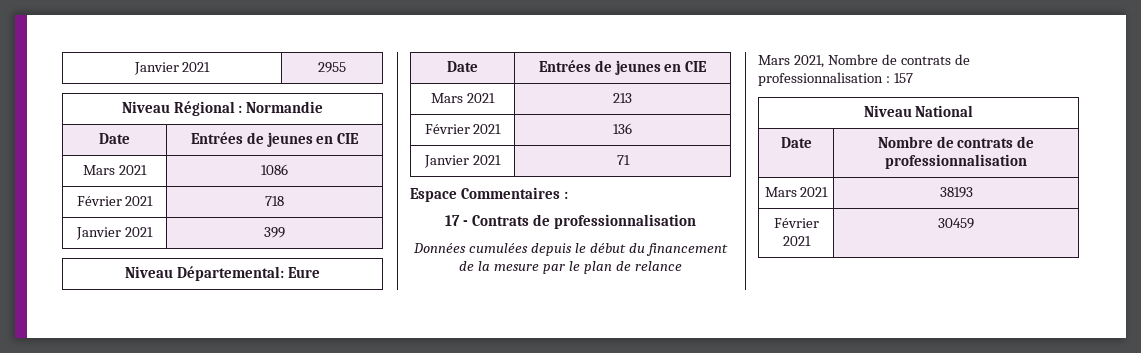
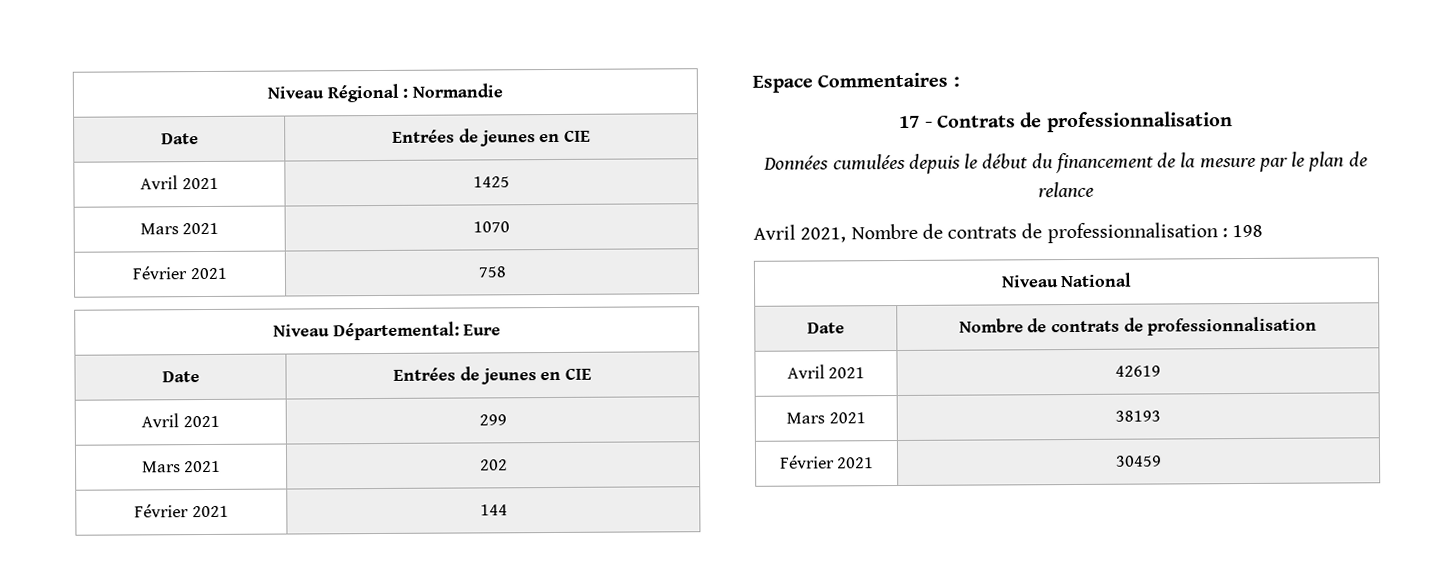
- Janvier 2021 | 2955
- Mars 2021 | 1086
- Février 2021 | 718
- Janvier 2021 | 399
+ Avril 2021 | 1425
+ Mars 2021 | 1070
+ Février 2021 | 758
- Mars 2021 | 213
- Février 2021 | 136
- Janvier 2021 | 71
+ Avril 2021 | 299
+ Mars 2021 | 202
+ Février 2021 | 144
- Mars 2021, Nombre de contrats de professionnalisation : 157
+ Avril 2021, Nombre de contrats de professionnalisation : 198
+ Avril 2021 | 42619

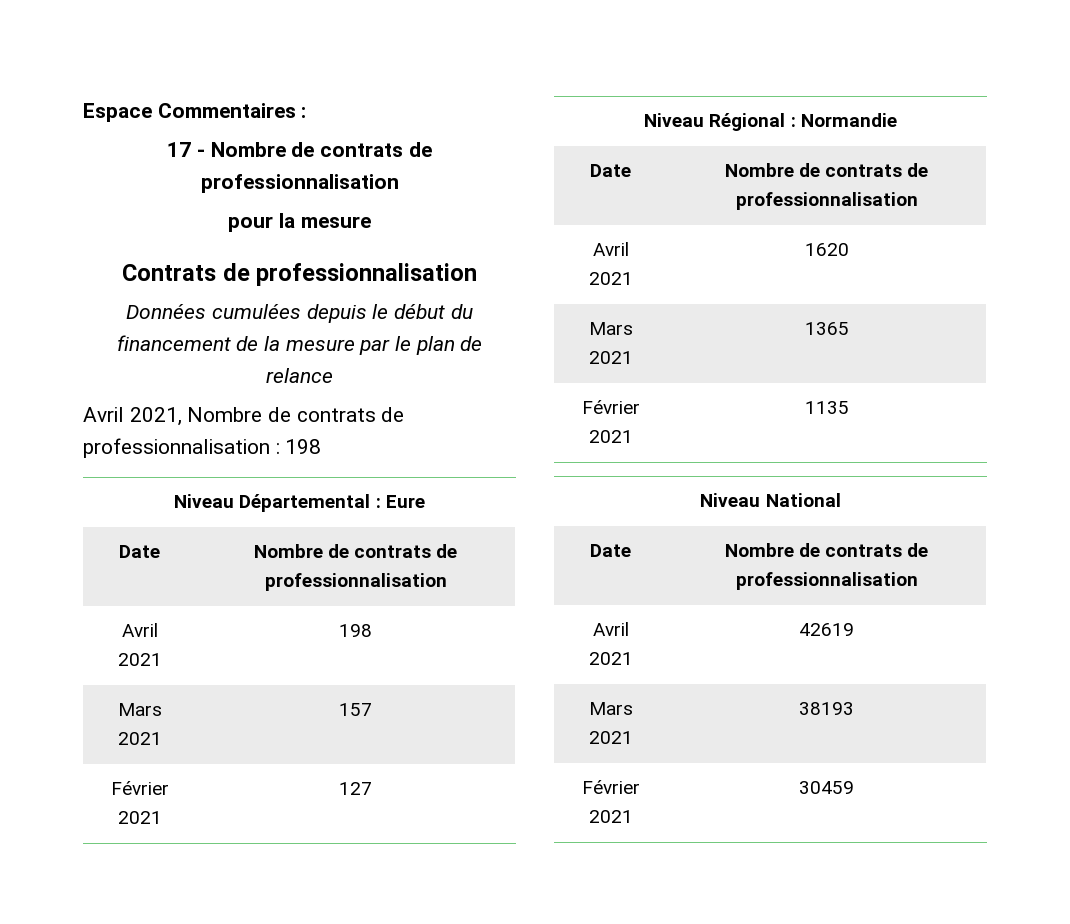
- Niveau Régional : Normandie
- Date | Entrées de jeunes en CIE
- Avril 2021 | 1425
- Mars 2021 | 1070
- Février 2021 | 758
- Niveau Départemental: Eure
- Date | Entrées de jeunes en CIE
- Avril 2021 | 299
- Mars 2021 | 202
- Février 2021 | 144
- 17 - Contrats de professionnalisation
+ 17 - Nombre de contrats de professionnalisation
+ pour la mesure
+ Contrats de professionnalisation
+ Niveau Départemental : Eure
+ Date | Nombre de contrats de professionnalisation
+ Avril 2021 | 198
+ Mars 2021 | 157
+ Février 2021 | 127
+ Niveau Régional : Normandie
+ Date | Nombre de contrats de professionnalisation
+ Avril 2021 | 1620
+ Mars 2021 | 1365
+ Février 2021 | 1135

